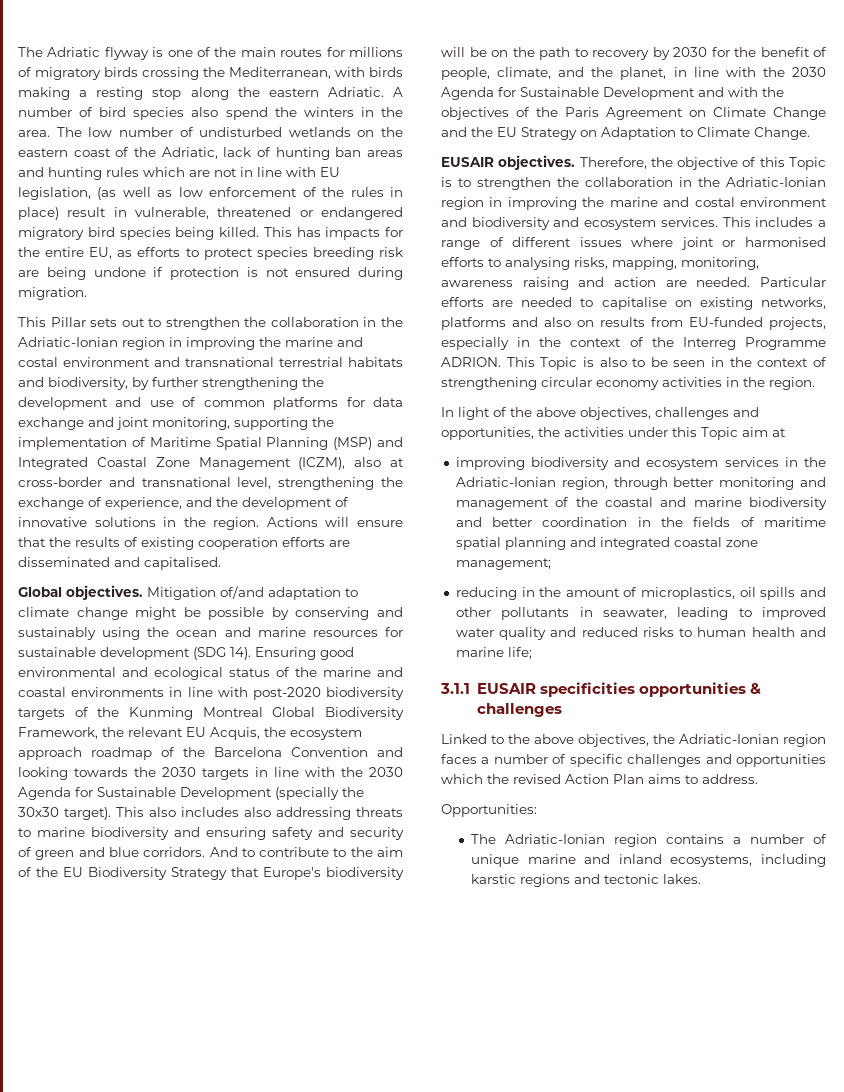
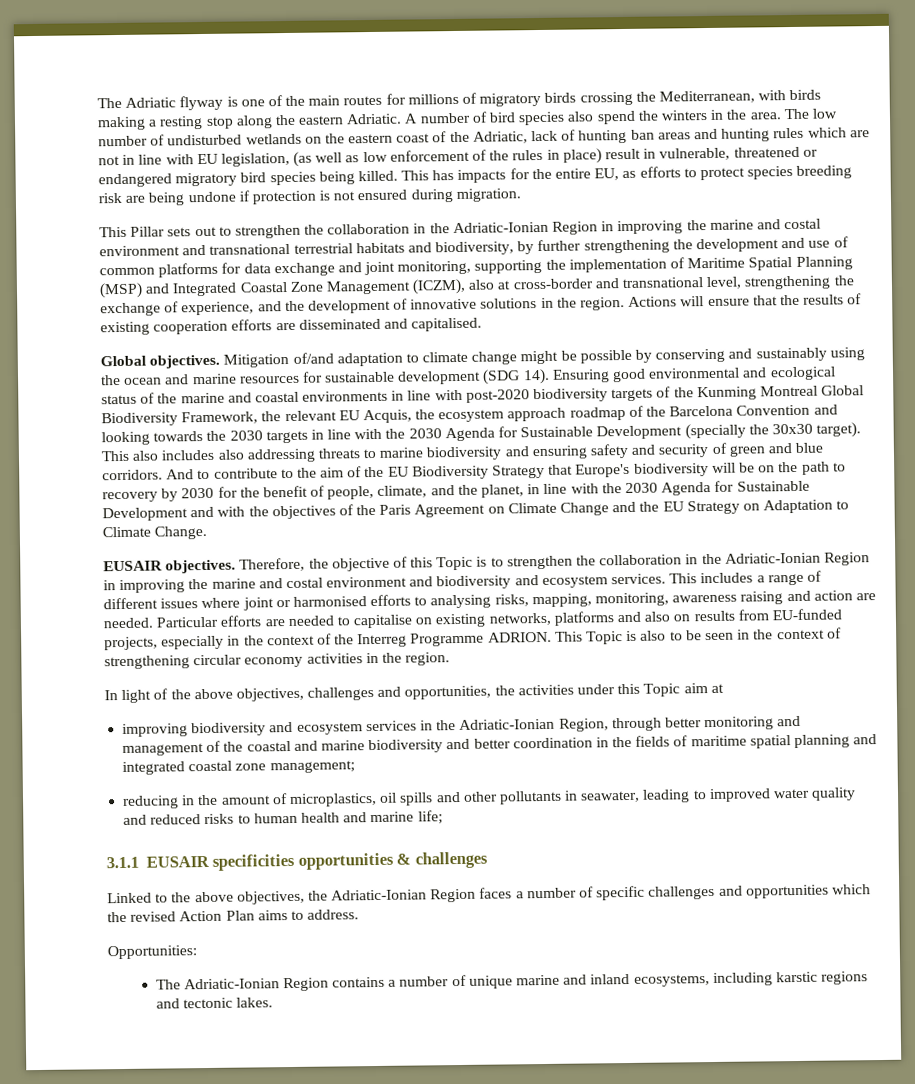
- This Pillar sets out to strengthen the collaboration in the Adriatic-Ionian region in improving the marine and costal environment and transnational terrestrial habitats and biodiversity, by further strengthening the development and use of common platforms for data exchange and joint monitoring, supporting the implementation of Maritime Spatial Planning (MSP) and Integrated Coastal Zone Management (ICZM), also at cross-border and transnational level, strengthening the exchange of experience, and the development of innovative solutions in the region.
+ This Pillar sets out to strengthen the collaboration in the Adriatic-Ionian Region in improving the marine and costal environment and transnational terrestrial habitats and biodiversity, by further strengthening the development and use of common platforms for data exchange and joint monitoring, supporting the implementation of Maritime Spatial Planning (MSP) and Integrated Coastal Zone Management (ICZM), also at cross-border and transnational level, strengthening the exchange of experience, and the development of innovative solutions in the region.
- Therefore, the objective of this Topic is to strengthen the collaboration in the Adriatic-Ionian region in improving the marine and costal environment and biodiversity and ecosystem services.
+ Therefore, the objective of this Topic is to strengthen the collaboration in the Adriatic-Ionian Region in improving the marine and costal environment and biodiversity and ecosystem services.
- improving biodiversity and ecosystem services in the Adriatic-Ionian region, through better monitoring and management of the coastal and marine biodiversity and better coordination in the fields of maritime spatial planning and integrated coastal zone management;
+ improving biodiversity and ecosystem services in the Adriatic-Ionian Region, through better monitoring and management of the coastal and marine biodiversity and better coordination in the fields of maritime spatial planning and integrated coastal zone management;
- Linked to the above objectives, the Adriatic-Ionian region faces a number of specific challenges and opportunities which the revised Action Plan aims to address.
+ Linked to the above objectives, the Adriatic-Ionian Region faces a number of specific challenges and opportunities which the revised Action Plan aims to address.
- The Adriatic-Ionian region contains a number of unique marine and inland ecosystems, including karstic regions and tectonic lakes.
+ The Adriatic-Ionian Region contains a number of unique marine and inland ecosystems, including karstic regions and tectonic lakes.

